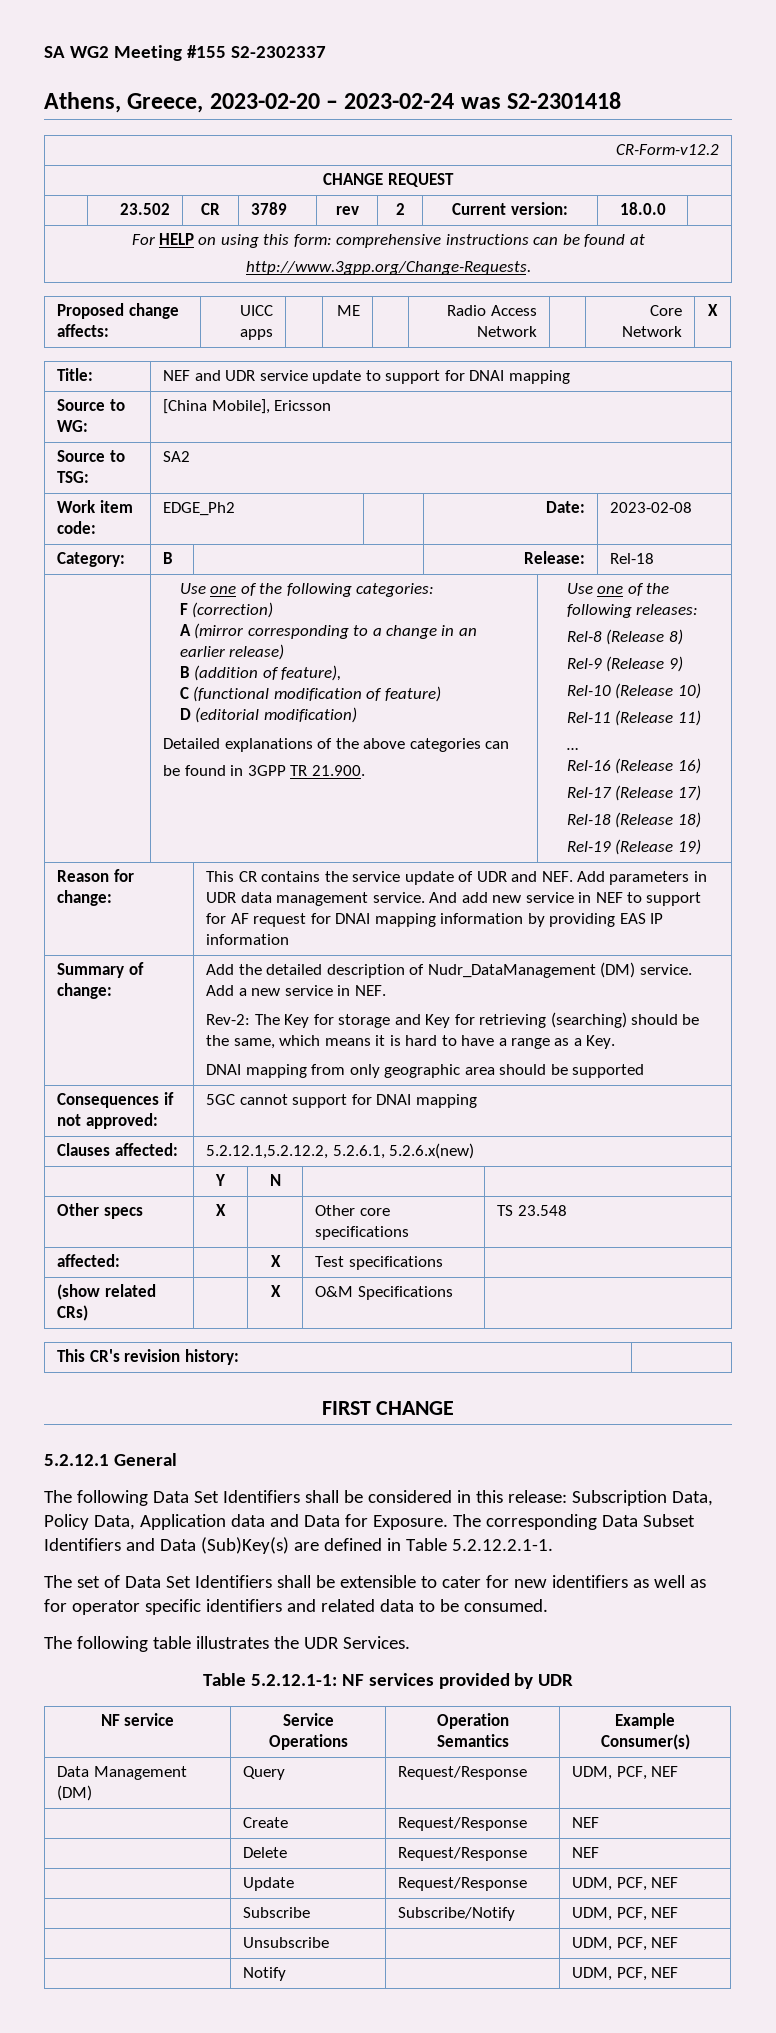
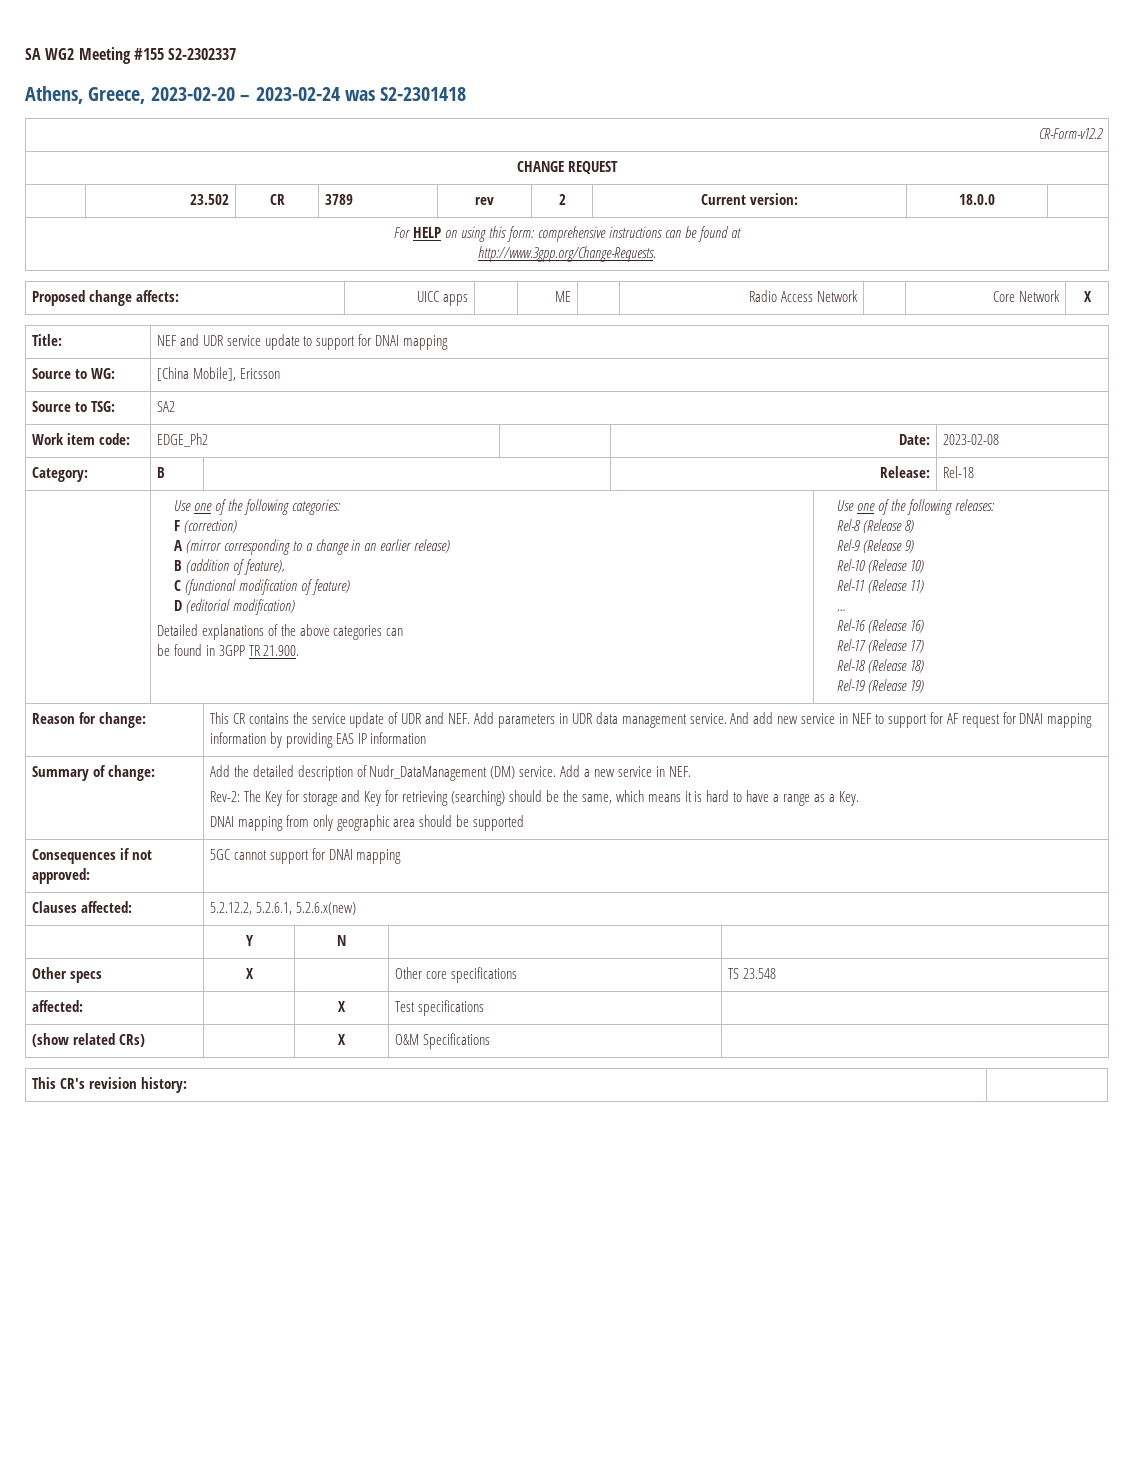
- Clauses affected: | 5.2.12.1,5.2.12.2, 5.2.6.1, 5.2.6.x(new)
+ Clauses affected: | 5.2.12.2, 5.2.6.1, 5.2.6.x(new)
- FIRST CHANGE
- 5.2.12.1 General
- The following Data Set Identifiers shall be considered in this release: Subscription Data, Policy Data, Application data and Data for Exposure. The corresponding Data Subset Identifiers and Data (Sub)Key(s) are defined in Table 5.2.12.2.1-1.
- The set of Data Set Identifiers shall be extensible to cater for new identifiers as well as for operator specific identifiers and related data to be consumed.
- The following table illustrates the UDR Services.
- Table 5.2.12.1-1: NF services provided by UDR
- NF service | Service Operations | Operation Semantics | Example Consumer(s)
- Data Management (DM) | Query | Request/Response | UDM, PCF, NEF
- | Create | Request/Response | NEF
- | Delete | Request/Response | NEF
- | Update | Request/Response | UDM, PCF, NEF
- | Subscribe | Subscribe/Notify | UDM, PCF, NEF
- | Unsubscribe | | UDM, PCF, NEF
- | Notify | | UDM, PCF, NEF

